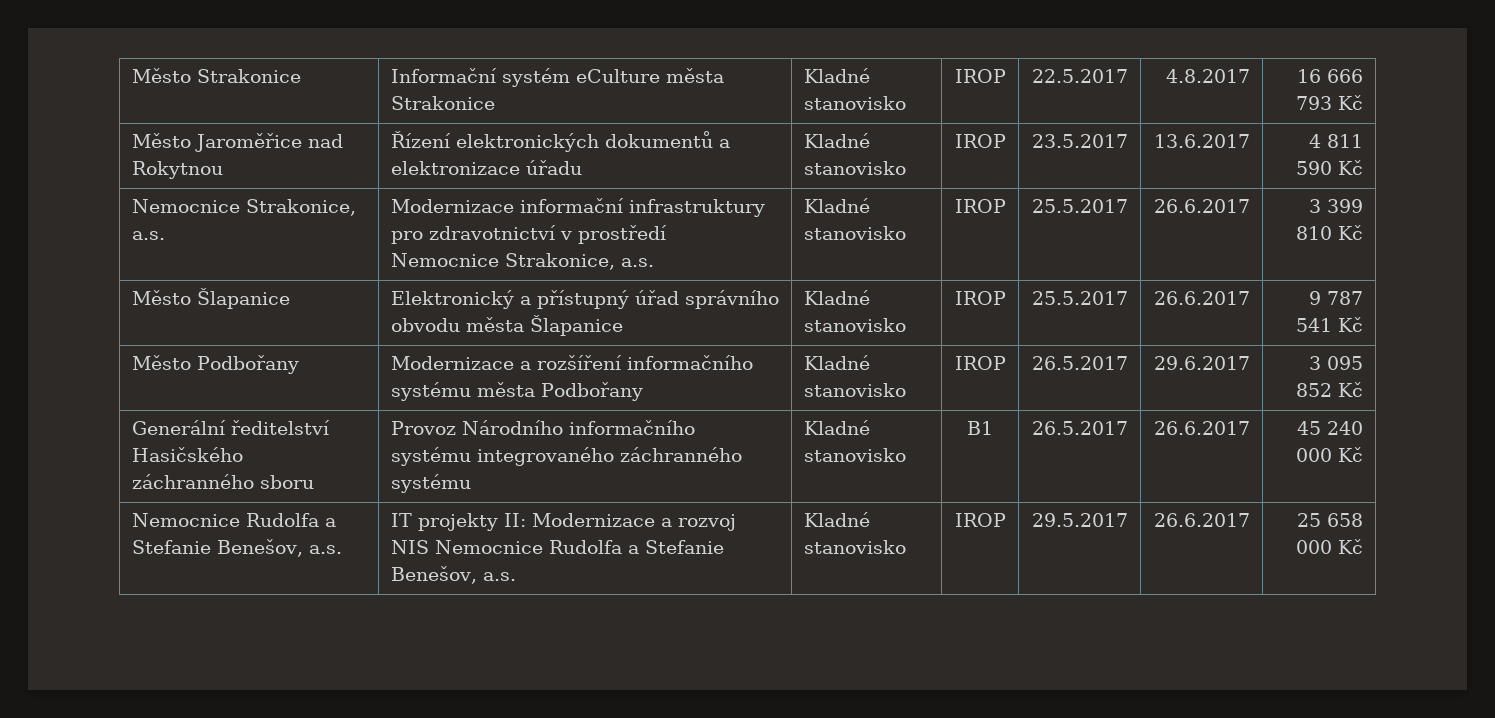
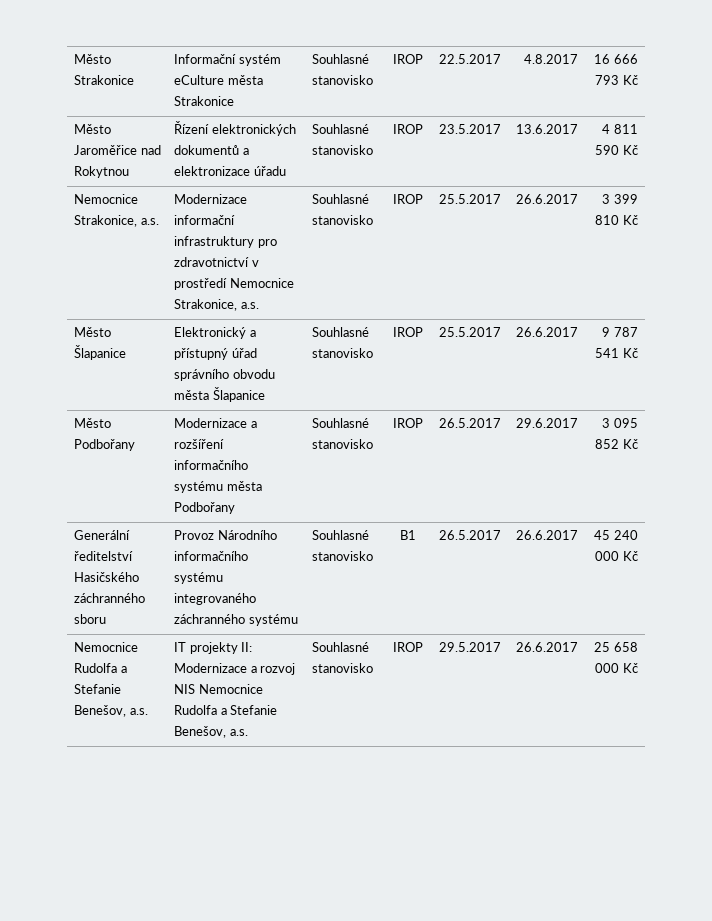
- Město Strakonice | Informační systém eCulture města Strakonice | Kladné stanovisko | IROP | 22.5.2017 | 4.8.2017 | 16 666 793 Kč
+ Město Strakonice | Informační systém eCulture města Strakonice | Souhlasné stanovisko | IROP | 22.5.2017 | 4.8.2017 | 16 666 793 Kč
- Město Jaroměřice nad Rokytnou | Řízení elektronických dokumentů a elektronizace úřadu | Kladné stanovisko | IROP | 23.5.2017 | 13.6.2017 | 4 811 590 Kč
+ Město Jaroměřice nad Rokytnou | Řízení elektronických dokumentů a elektronizace úřadu | Souhlasné stanovisko | IROP | 23.5.2017 | 13.6.2017 | 4 811 590 Kč
- Nemocnice Strakonice, a.s. | Modernizace informační infrastruktury pro zdravotnictví v prostředí Nemocnice Strakonice, a.s. | Kladné stanovisko | IROP | 25.5.2017 | 26.6.2017 | 3 399 810 Kč
+ Nemocnice Strakonice, a.s. | Modernizace informační infrastruktury pro zdravotnictví v prostředí Nemocnice Strakonice, a.s. | Souhlasné stanovisko | IROP | 25.5.2017 | 26.6.2017 | 3 399 810 Kč
- Město Šlapanice | Elektronický a přístupný úřad správního obvodu města Šlapanice | Kladné stanovisko | IROP | 25.5.2017 | 26.6.2017 | 9 787 541 Kč
+ Město Šlapanice | Elektronický a přístupný úřad správního obvodu města Šlapanice | Souhlasné stanovisko | IROP | 25.5.2017 | 26.6.2017 | 9 787 541 Kč
- Město Podbořany | Modernizace a rozšíření informačního systému města Podbořany | Kladné stanovisko | IROP | 26.5.2017 | 29.6.2017 | 3 095 852 Kč
+ Město Podbořany | Modernizace a rozšíření informačního systému města Podbořany | Souhlasné stanovisko | IROP | 26.5.2017 | 29.6.2017 | 3 095 852 Kč
- Generální ředitelství Hasičského záchranného sboru | Provoz Národního informačního systému integrovaného záchranného systému | Kladné stanovisko | B1 | 26.5.2017 | 26.6.2017 | 45 240 000 Kč
+ Generální ředitelství Hasičského záchranného sboru | Provoz Národního informačního systému integrovaného záchranného systému | Souhlasné stanovisko | B1 | 26.5.2017 | 26.6.2017 | 45 240 000 Kč
- Nemocnice Rudolfa a Stefanie Benešov, a.s. | IT projekty II: Modernizace a rozvoj NIS Nemocnice Rudolfa a Stefanie Benešov, a.s. | Kladné stanovisko | IROP | 29.5.2017 | 26.6.2017 | 25 658 000 Kč
+ Nemocnice Rudolfa a Stefanie Benešov, a.s. | IT projekty II: Modernizace a rozvoj NIS Nemocnice Rudolfa a Stefanie Benešov, a.s. | Souhlasné stanovisko | IROP | 29.5.2017 | 26.6.2017 | 25 658 000 Kč

